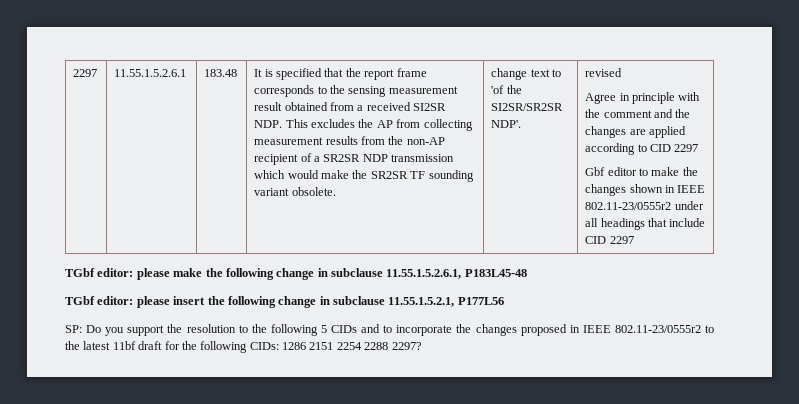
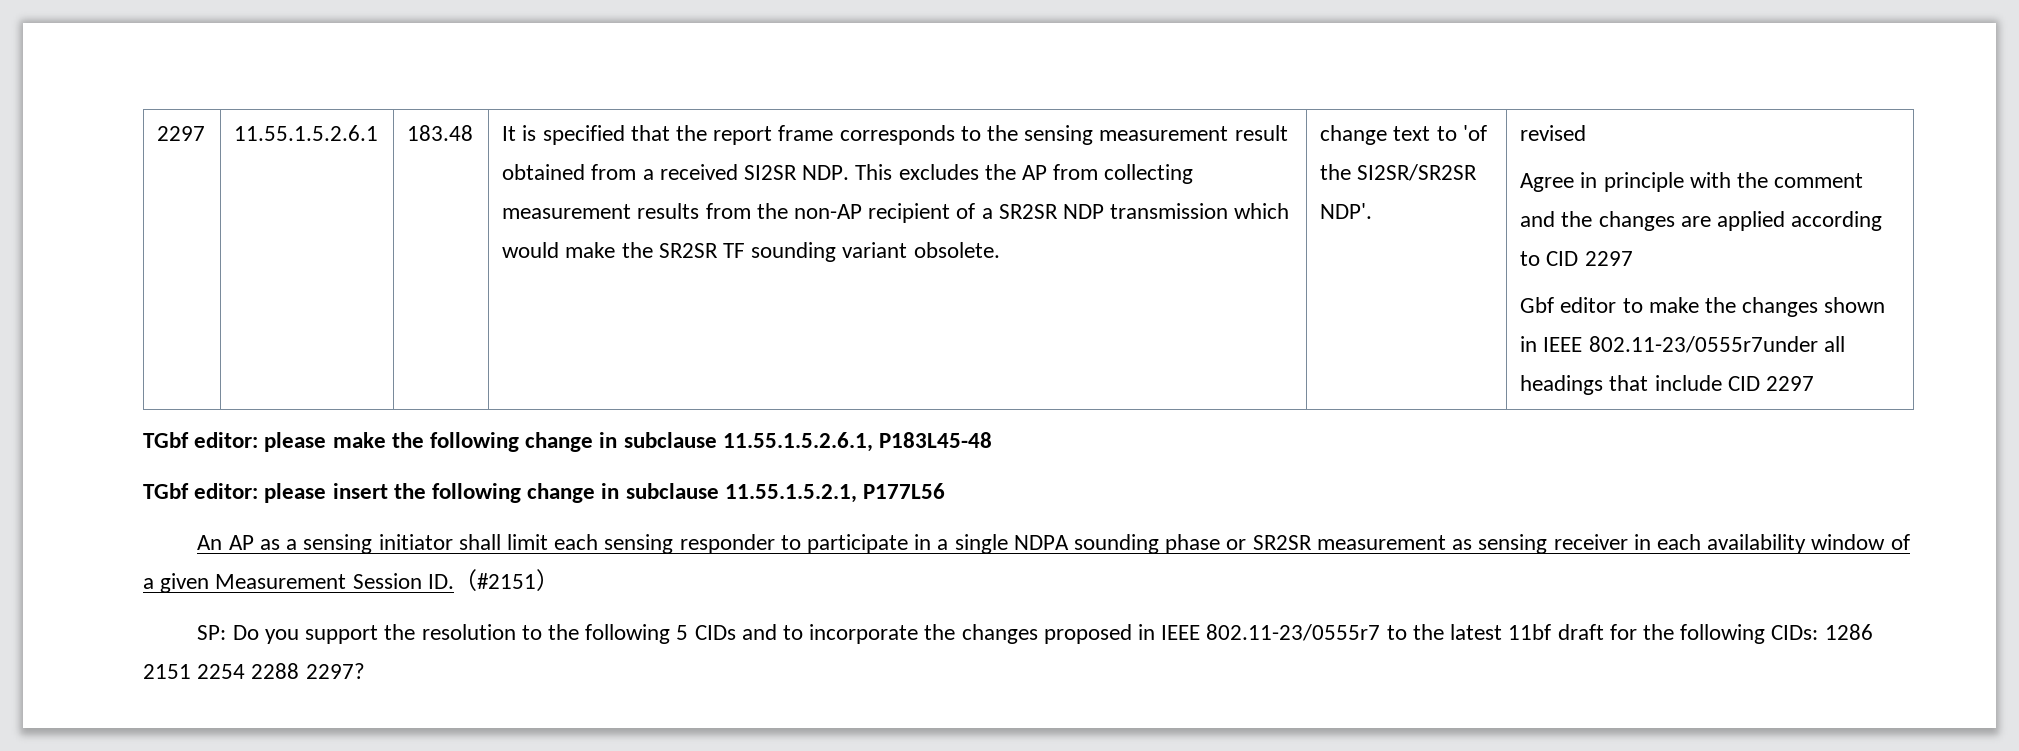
- Gbf editor to make the changes shown in IEEE 802.11-23/0555r2 under all headings that include CID 2297
+ Gbf editor to make the changes shown in IEEE 802.11-23/0555r7under all headings that include CID 2297
+ An AP as a sensing initiator shall limit each sensing responder to participate in a single NDPA sounding phase or SR2SR measurement as sensing receiver in each availability window of a given Measurement Session ID.（#2151）
- SP: Do you support the resolution to the following 5 CIDs and to incorporate the changes proposed in IEEE 802.11-23/0555r2 to the latest 11bf draft for the following CIDs: 1286 2151 2254 2288 2297?
+ SP: Do you support the resolution to the following 5 CIDs and to incorporate the changes proposed in IEEE 802.11-23/0555r7 to the latest 11bf draft for the following CIDs: 1286 2151 2254 2288 2297?

